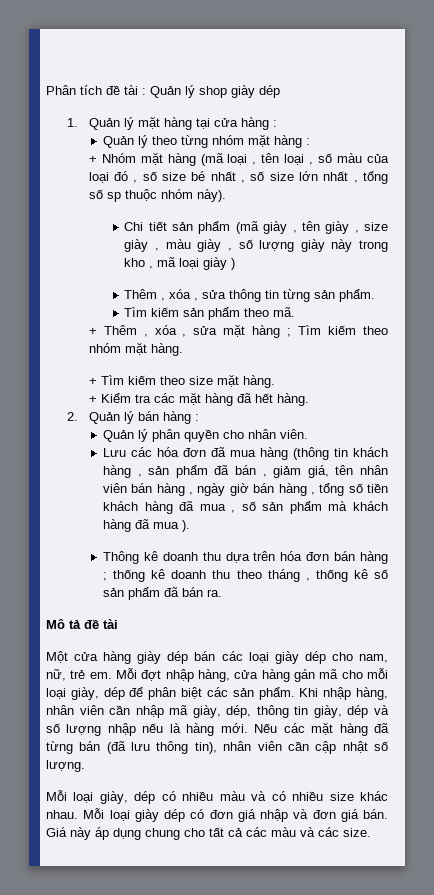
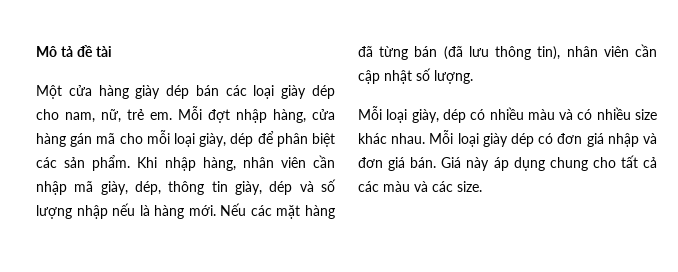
- Phân tích đề tài : Quản lý shop giày dép
- 1. Quản lý mặt hàng tại cửa hàng :
- Quản lý theo từng nhóm mặt hàng :
- + Nhóm mặt hàng (mã loại , tên loại , số màu của loại đó , số size bé nhất , số size lớn nhất , tổng số sp thuộc nhóm này).
- Chi tiết sản phẩm (mã giày , tên giày , size giày , màu giày , số lượng giày này trong kho , mã loại giày )
- Thêm , xóa , sửa thông tin từng sản phẩm.
- Tìm kiếm sản phẩm theo mã.
- + Thêm , xóa , sửa mặt hàng ; Tìm kiếm theo nhóm mặt hàng.
- + Tìm kiếm theo size mặt hàng.
- + Kiểm tra các mặt hàng đã hết hàng.
- 2. Quản lý bán hàng :
- Quản lý phân quyền cho nhân viên.
- Lưu các hóa đơn đã mua hàng (thông tin khách hàng , sản phẩm đã bán , giảm giá, tên nhân viên bán hàng , ngày giờ bán hàng , tổng số tiền khách hàng đã mua , số sản phẩm mà khách hàng đã mua ).
- Thông kê doanh thu dựa trên hóa đơn bán hàng ; thống kê doanh thu theo tháng , thống kê số sản phẩm đã bán ra.

